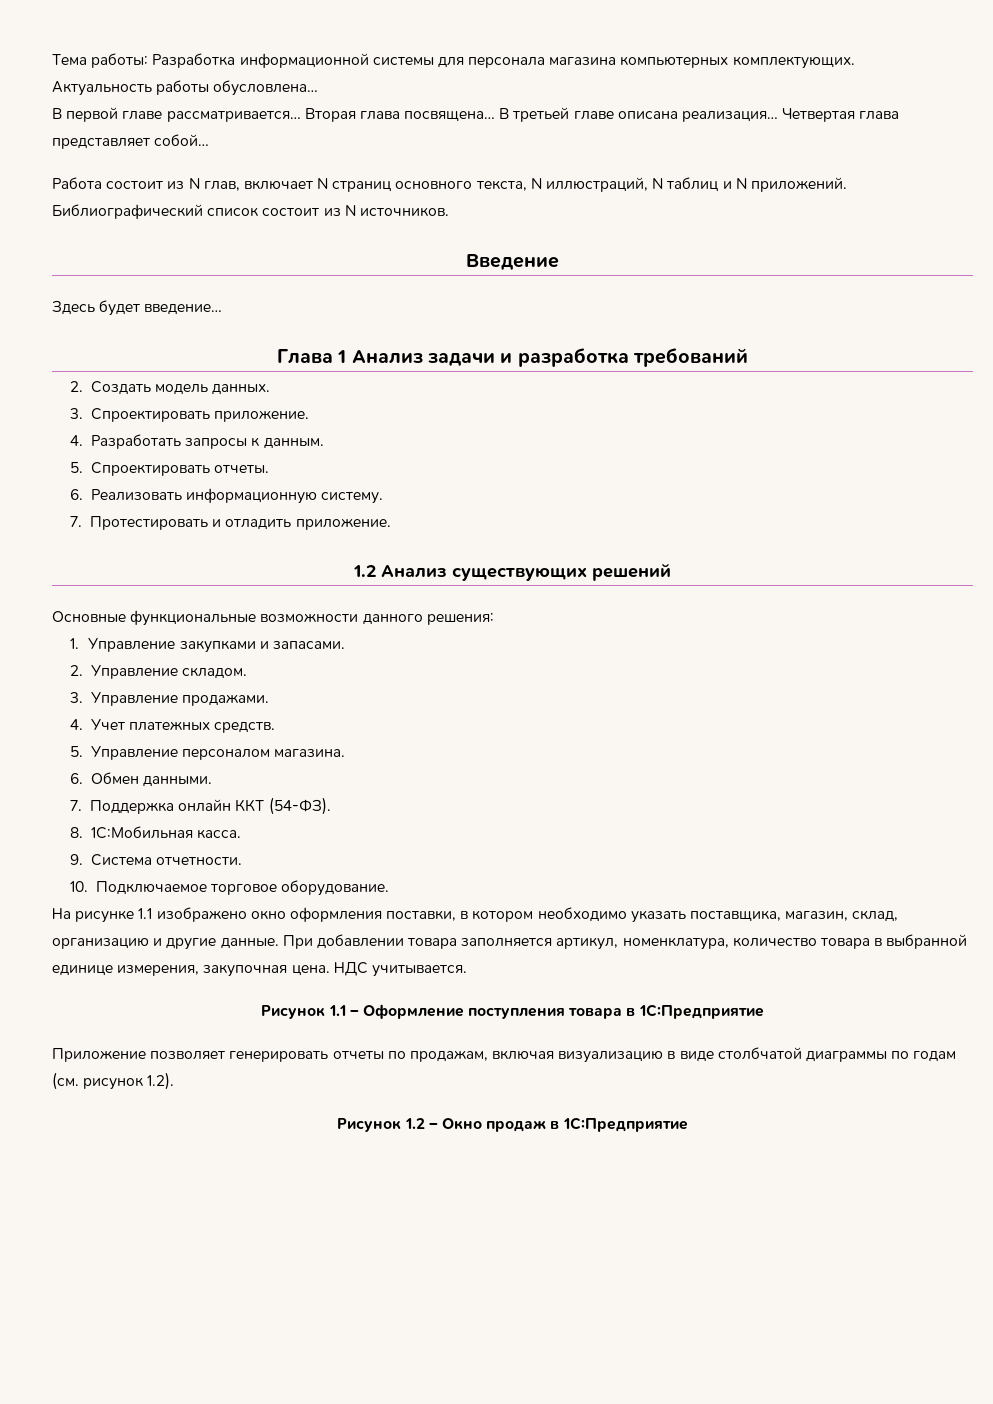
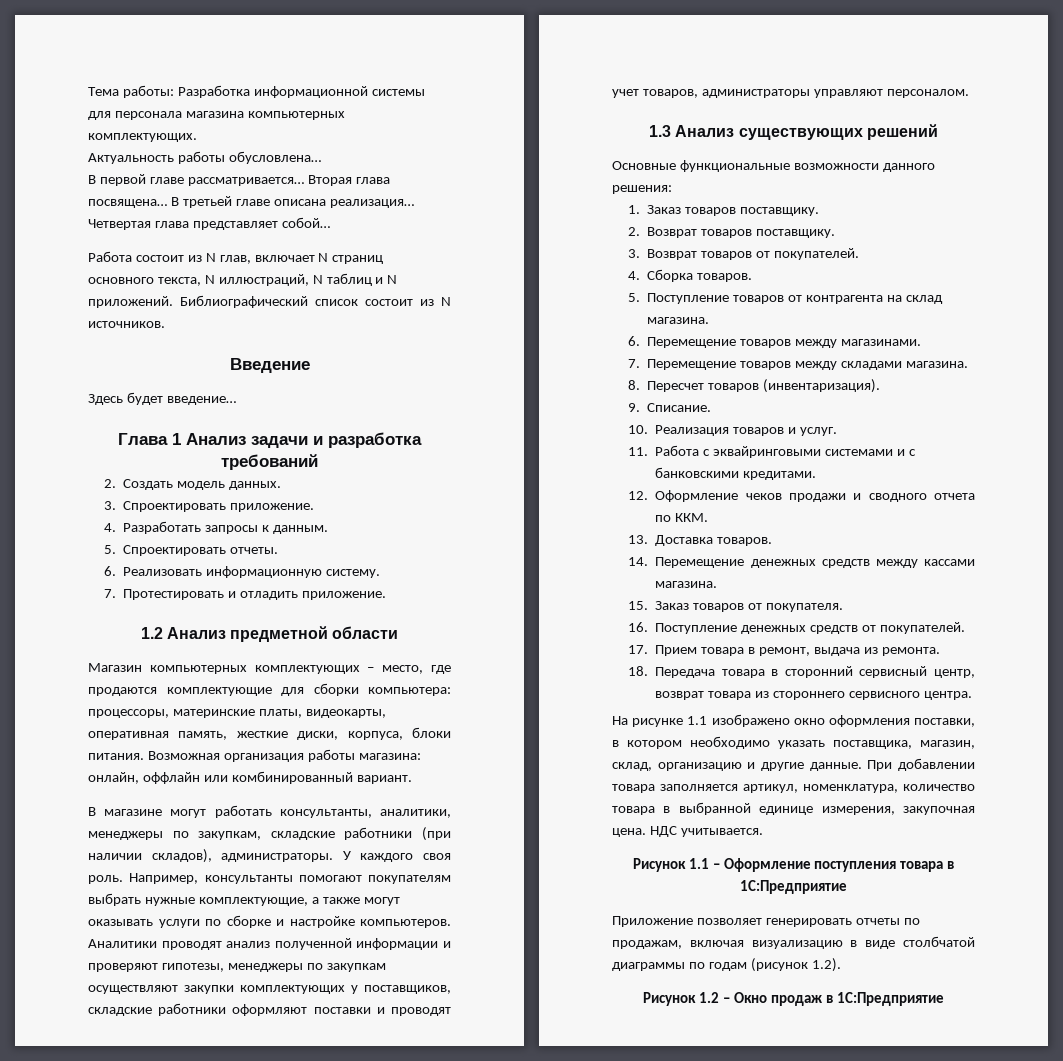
- 1.2 Анализ существующих решений
+ 1.2 Анализ предметной области
+ Магазин компьютерных комплектующих – место, где продаются комплектующие для сборки компьютера: процессоры, материнские платы, видеокарты, оперативная память, жесткие диски, корпуса, блоки питания. Возможная организация работы магазина: онлайн, оффлайн или комбинированный вариант.
+ В магазине могут работать консультанты, аналитики, менеджеры по закупкам, складские работники (при наличии складов), администраторы. У каждого своя роль. Например, консультанты помогают покупателям выбрать нужные комплектующие, а также могут оказывать услуги по сборке и настройке компьютеров. Аналитики проводят анализ полученной информации и проверяют гипотезы, менеджеры по закупкам осуществляют закупки комплектующих у поставщиков, складские работники оформляют поставки и проводят учет товаров, администраторы управляют персоналом.
+ 1.3 Анализ существующих решений
- 1. Управление закупками и запасами.
- 2. Управление складом.
- 3. Управление продажами.
- 4. Учет платежных средств.
- 5. Управление персоналом магазина.
- 6. Обмен данными.
- 7. Поддержка онлайн ККТ (54-ФЗ).
- 8. 1С:Мобильная касса.
+ 1. Заказ товаров поставщику.
+ 2. Возврат товаров поставщику.
+ 3. Возврат товаров от покупателей.
+ 4. Сборка товаров.
+ 5. Поступление товаров от контрагента на склад магазина.
+ 6. Перемещение товаров между магазинами.
+ 7. Перемещение товаров между складами магазина.
+ 8. Пересчет товаров (инвентаризация).
- 9. Система отчетности.
+ 9. Списание.
- 10. Подключаемое торговое оборудование.
+ 10. Реализация товаров и услуг.
+ 11. Работа с эквайринговыми системами и с банковскими кредитами.
+ 12. Оформление чеков продажи и сводного отчета по ККМ.
+ 13. Доставка товаров.
+ 14. Перемещение денежных средств между кассами магазина.
+ 15. Заказ товаров от покупателя.
+ 16. Поступление денежных средств от покупателей.
+ 17. Прием товара в ремонт, выдача из ремонта.
+ 18. Передача товара в сторонний сервисный центр, возврат товара из стороннего сервисного центра.
- Приложение позволяет генерировать отчеты по продажам, включая визуализацию в виде столбчатой диаграммы по годам (см. рисунок 1.2).
+ Приложение позволяет генерировать отчеты по продажам, включая визуализацию в виде столбчатой диаграммы по годам (рисунок 1.2).

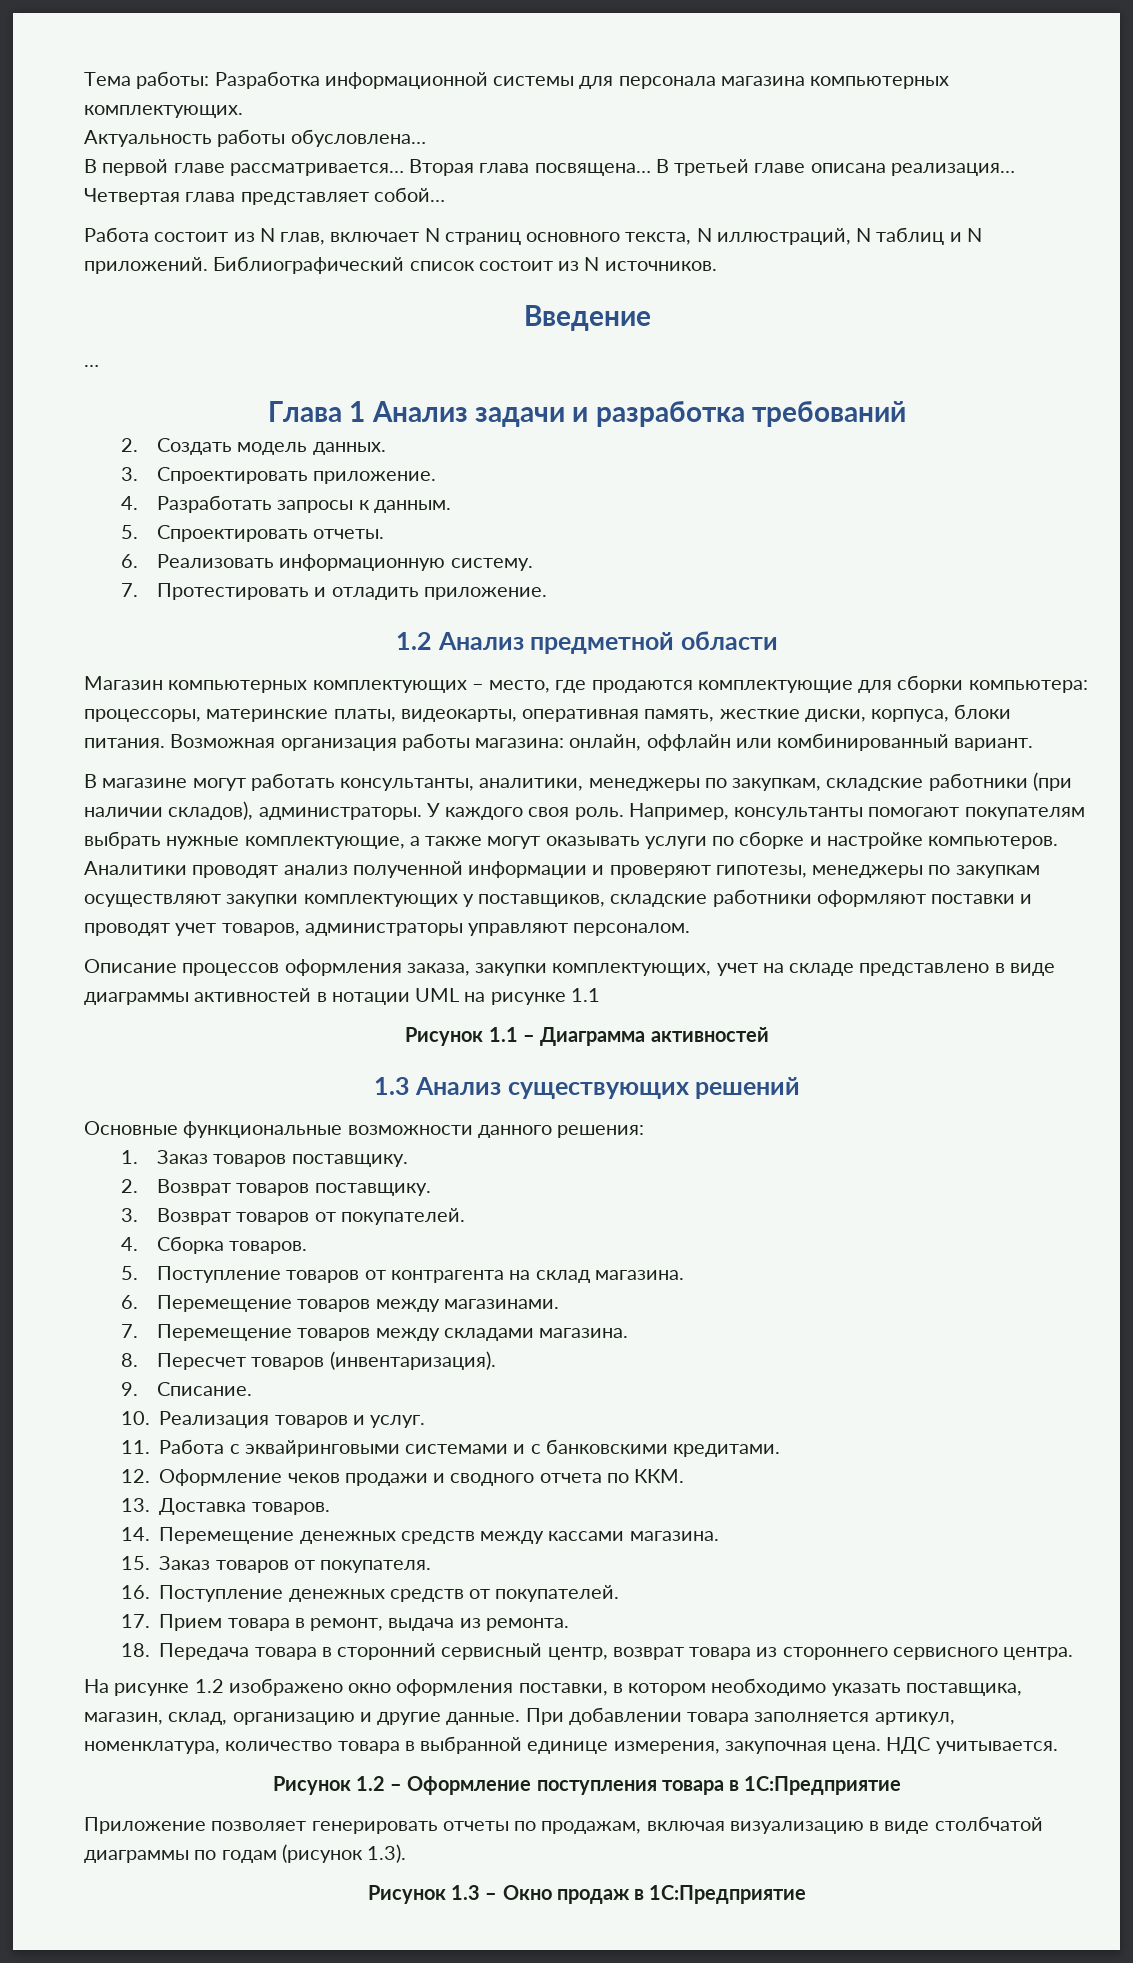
- Здесь будет введение…
+ …
+ Описание процессов оформления заказа, закупки комплектующих, учет на складе представлено в виде диаграммы активностей в нотации UML на рисунке 1.1
+ Рисунок 1.1 – Диаграмма активностей
- На рисунке 1.1 изображено окно оформления поставки, в котором необходимо указать поставщика, магазин, склад, организацию и другие данные.
+ На рисунке 1.2 изображено окно оформления поставки, в котором необходимо указать поставщика, магазин, склад, организацию и другие данные.
- Рисунок 1.1 – Оформление поступления товара в 1C:Предприятие
+ Рисунок 1.2 – Оформление поступления товара в 1C:Предприятие
- Приложение позволяет генерировать отчеты по продажам, включая визуализацию в виде столбчатой диаграммы по годам (рисунок 1.2).
- Рисунок 1.2 – Окно продаж в 1C:Предприятие
+ Приложение позволяет генерировать отчеты по продажам, включая визуализацию в виде столбчатой диаграммы по годам (рисунок 1.3).
+ Рисунок 1.3 – Окно продаж в 1C:Предприятие

